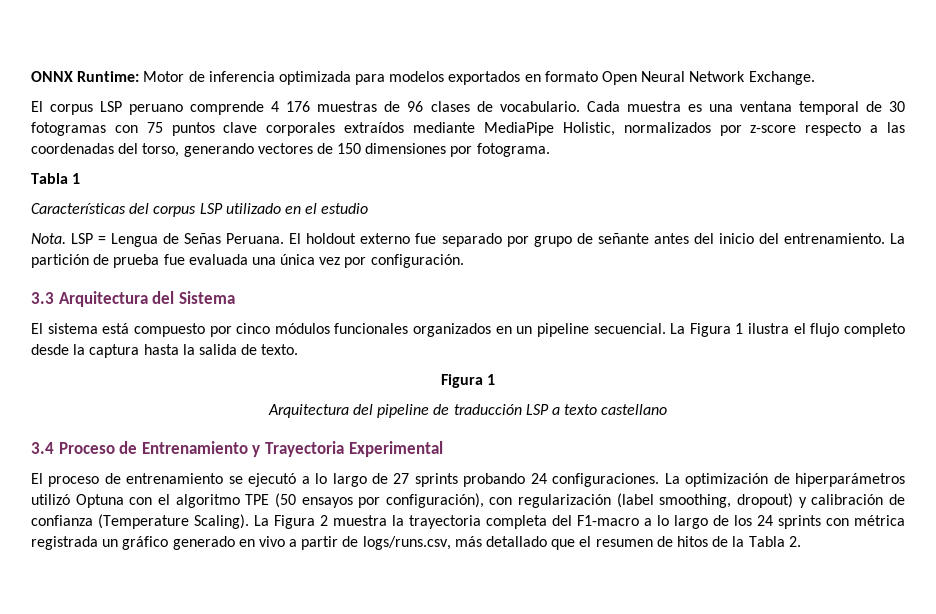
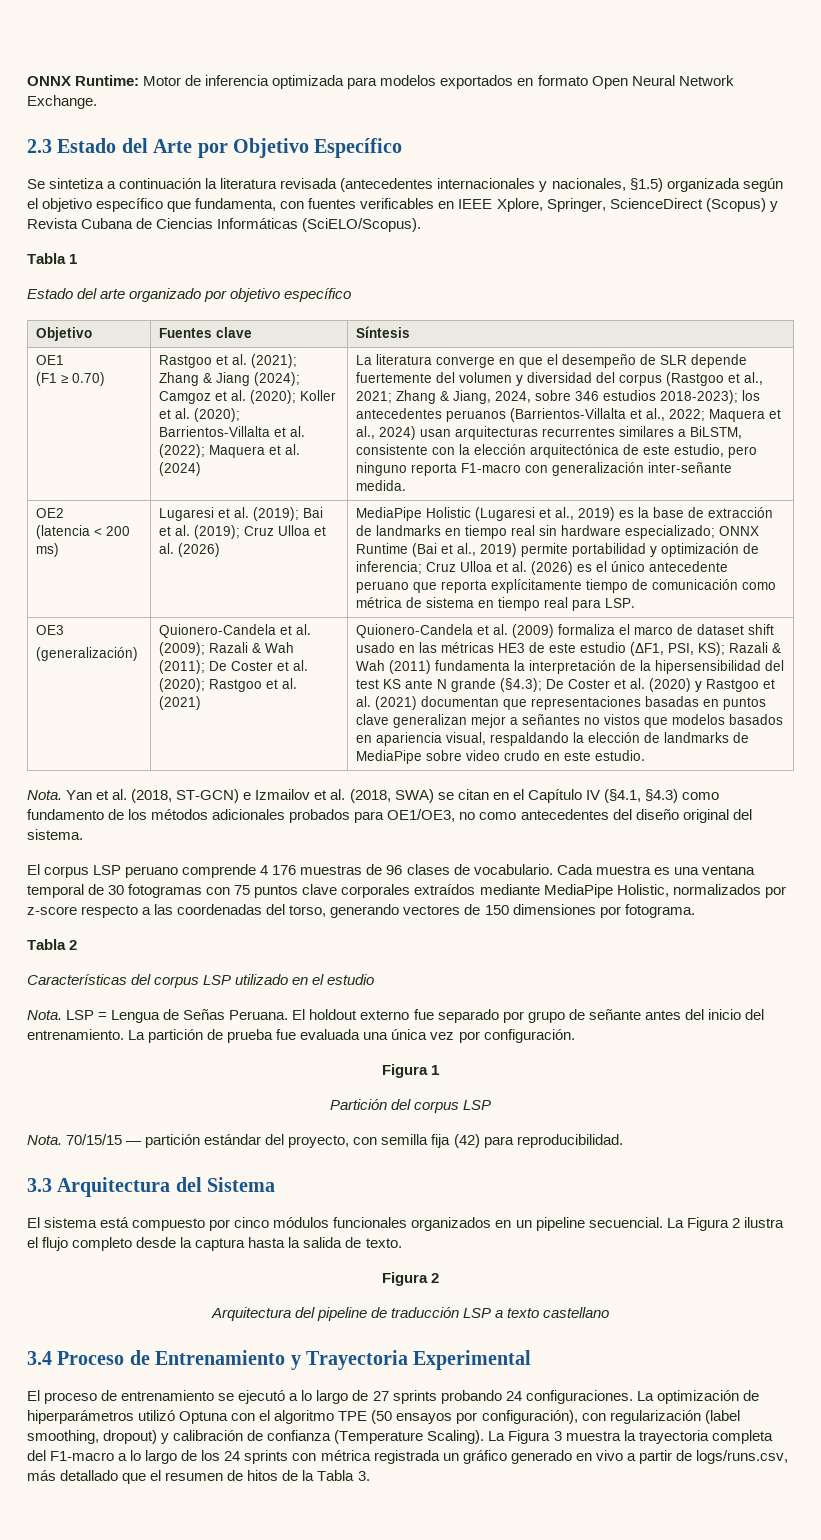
+ 2.3 Estado del Arte por Objetivo Específico
+ Se sintetiza a continuación la literatura revisada (antecedentes internacionales y nacionales, §1.5) organizada según el objetivo específico que fundamenta, con fuentes verificables en IEEE Xplore, Springer, ScienceDirect (Scopus) y Revista Cubana de Ciencias Informáticas (SciELO/Scopus).
+ Tabla 1
+ Estado del arte organizado por objetivo específico
+ Objetivo | Fuentes clave | Síntesis
+ OE1
+ (F1 ≥ 0.70) | Rastgoo et al. (2021); Zhang & Jiang (2024); Camgoz et al. (2020); Koller et al. (2020); Barrientos-Villalta et al. (2022); Maquera et al. (2024) | La literatura converge en que el desempeño de SLR depende fuertemente del volumen y diversidad del corpus (Rastgoo et al., 2021; Zhang & Jiang, 2024, sobre 346 estudios 2018-2023); los antecedentes peruanos (Barrientos-Villalta et al., 2022; Maquera et al., 2024) usan arquitecturas recurrentes similares a BiLSTM, consistente con la elección arquitectónica de este estudio, pero ninguno reporta F1-macro con generalización inter-señante medida.
+ OE2
+ (latencia < 200 ms) | Lugaresi et al. (2019); Bai et al. (2019); Cruz Ulloa et al. (2026) | MediaPipe Holistic (Lugaresi et al., 2019) es la base de extracción de landmarks en tiempo real sin hardware especializado; ONNX Runtime (Bai et al., 2019) permite portabilidad y optimización de inferencia; Cruz Ulloa et al. (2026) es el único antecedente peruano que reporta explícitamente tiempo de comunicación como métrica de sistema en tiempo real para LSP.
+ OE3
+ (generalización) | Quionero-Candela et al. (2009); Razali & Wah (2011); De Coster et al. (2020); Rastgoo et al. (2021) | Quionero-Candela et al. (2009) formaliza el marco de dataset shift usado en las métricas HE3 de este estudio (ΔF1, PSI, KS); Razali & Wah (2011) fundamenta la interpretación de la hipersensibilidad del test KS ante N grande (§4.3); De Coster et al. (2020) y Rastgoo et al. (2021) documentan que representaciones basadas en puntos clave generalizan mejor a señantes no vistos que modelos basados en apariencia visual, respaldando la elección de landmarks de MediaPipe sobre video crudo en este estudio.
+ Nota. Yan et al. (2018, ST-GCN) e Izmailov et al. (2018, SWA) se citan en el Capítulo IV (§4.1, §4.3) como fundamento de los métodos adicionales probados para OE1/OE3, no como antecedentes del diseño original del sistema.
- Tabla 1
+ Tabla 2
+ Figura 1
+ Partición del corpus LSP
+ Nota. 70/15/15 — partición estándar del proyecto, con semilla fija (42) para reproducibilidad.
- La Figura 1 ilustra el flujo completo desde la captura hasta la salida de texto.
- Figura 1
+ La Figura 2 ilustra el flujo completo desde la captura hasta la salida de texto.
+ Figura 2
- La Figura 2 muestra la trayectoria completa del F1-macro a lo largo de los 24 sprints con métrica registrada un gráfico generado en vivo a partir de logs/runs.csv, más detallado que el resumen de hitos de la Tabla 2.
+ La Figura 3 muestra la trayectoria completa del F1-macro a lo largo de los 24 sprints con métrica registrada un gráfico generado en vivo a partir de logs/runs.csv, más detallado que el resumen de hitos de la Tabla 3.

